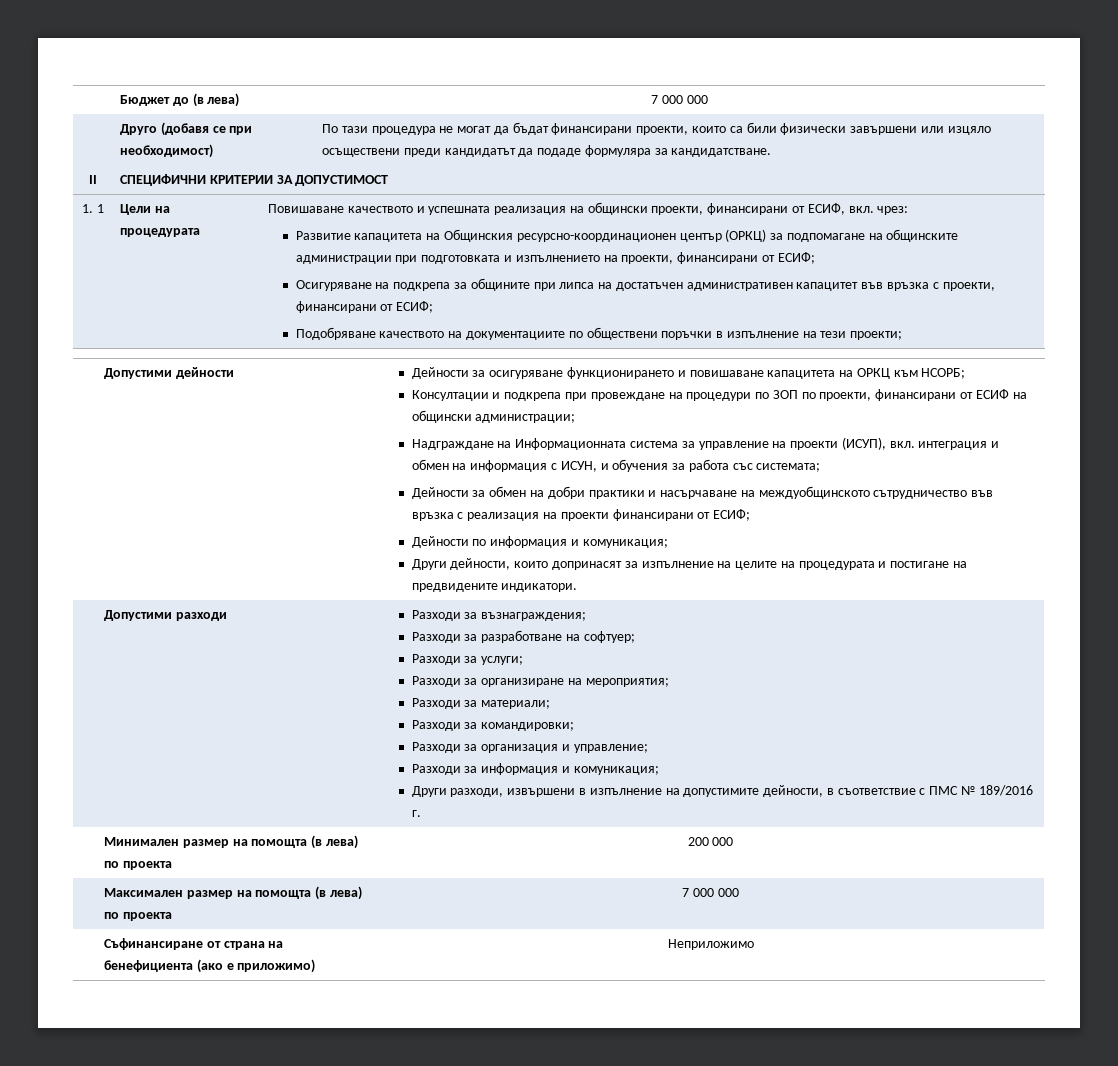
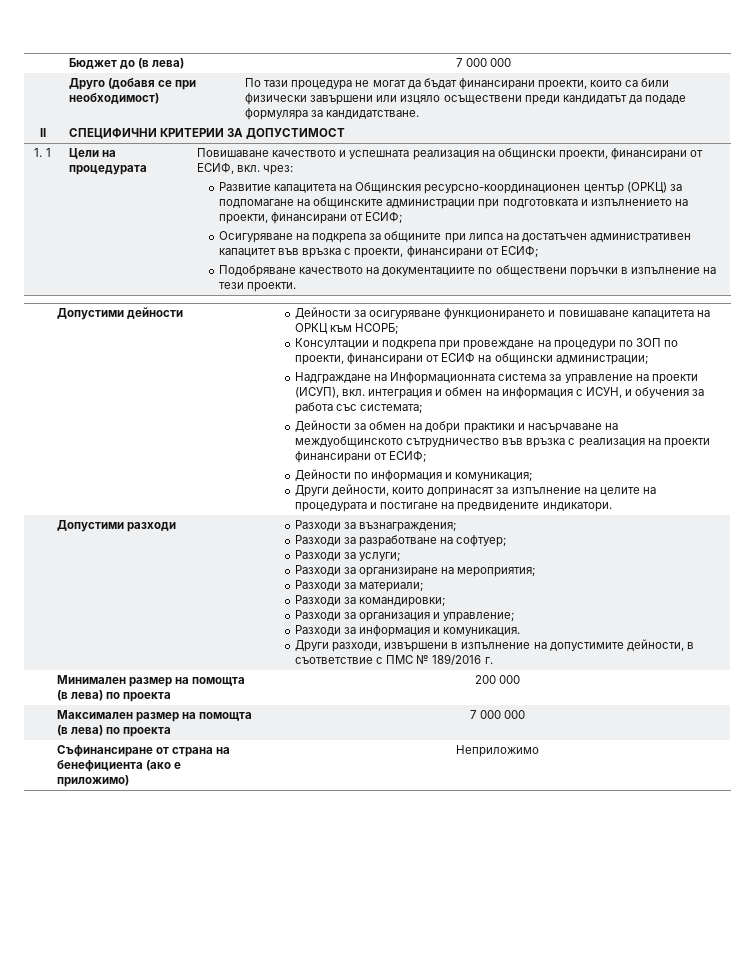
- Подобряване качеството на документациите по обществени поръчки в изпълнение на тези проекти;
+ Подобряване качеството на документациите по обществени поръчки в изпълнение на тези проекти.
- Разходи за информация и комуникация;
+ Разходи за информация и комуникация.

